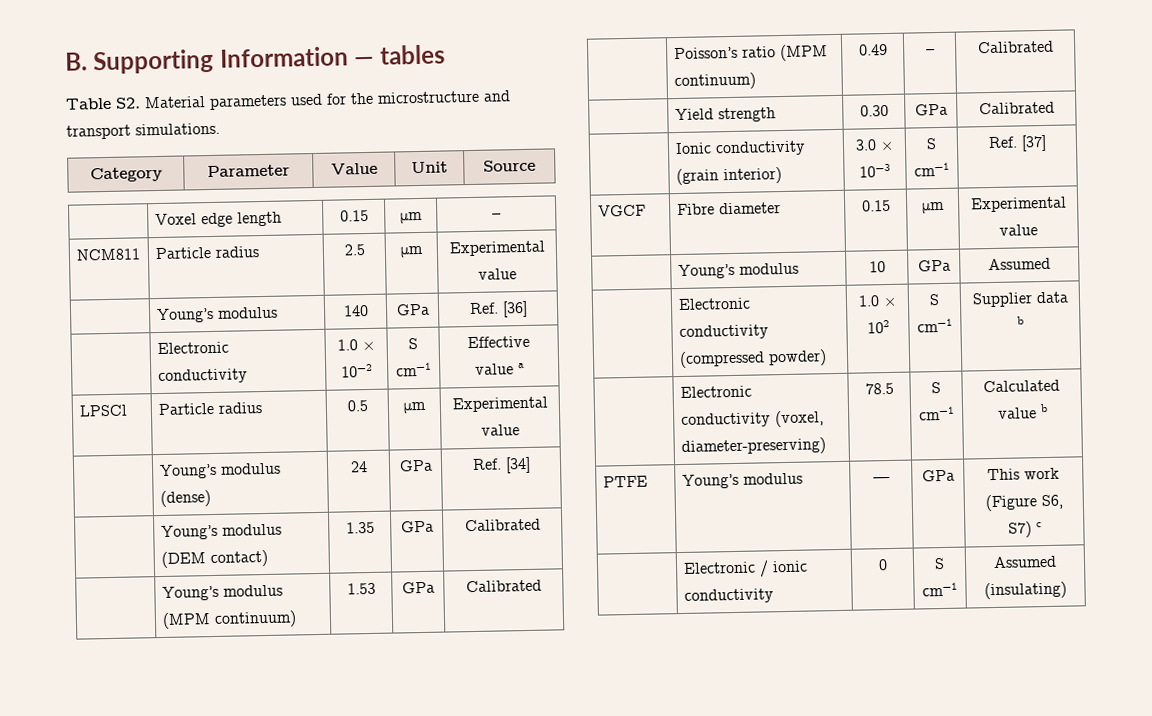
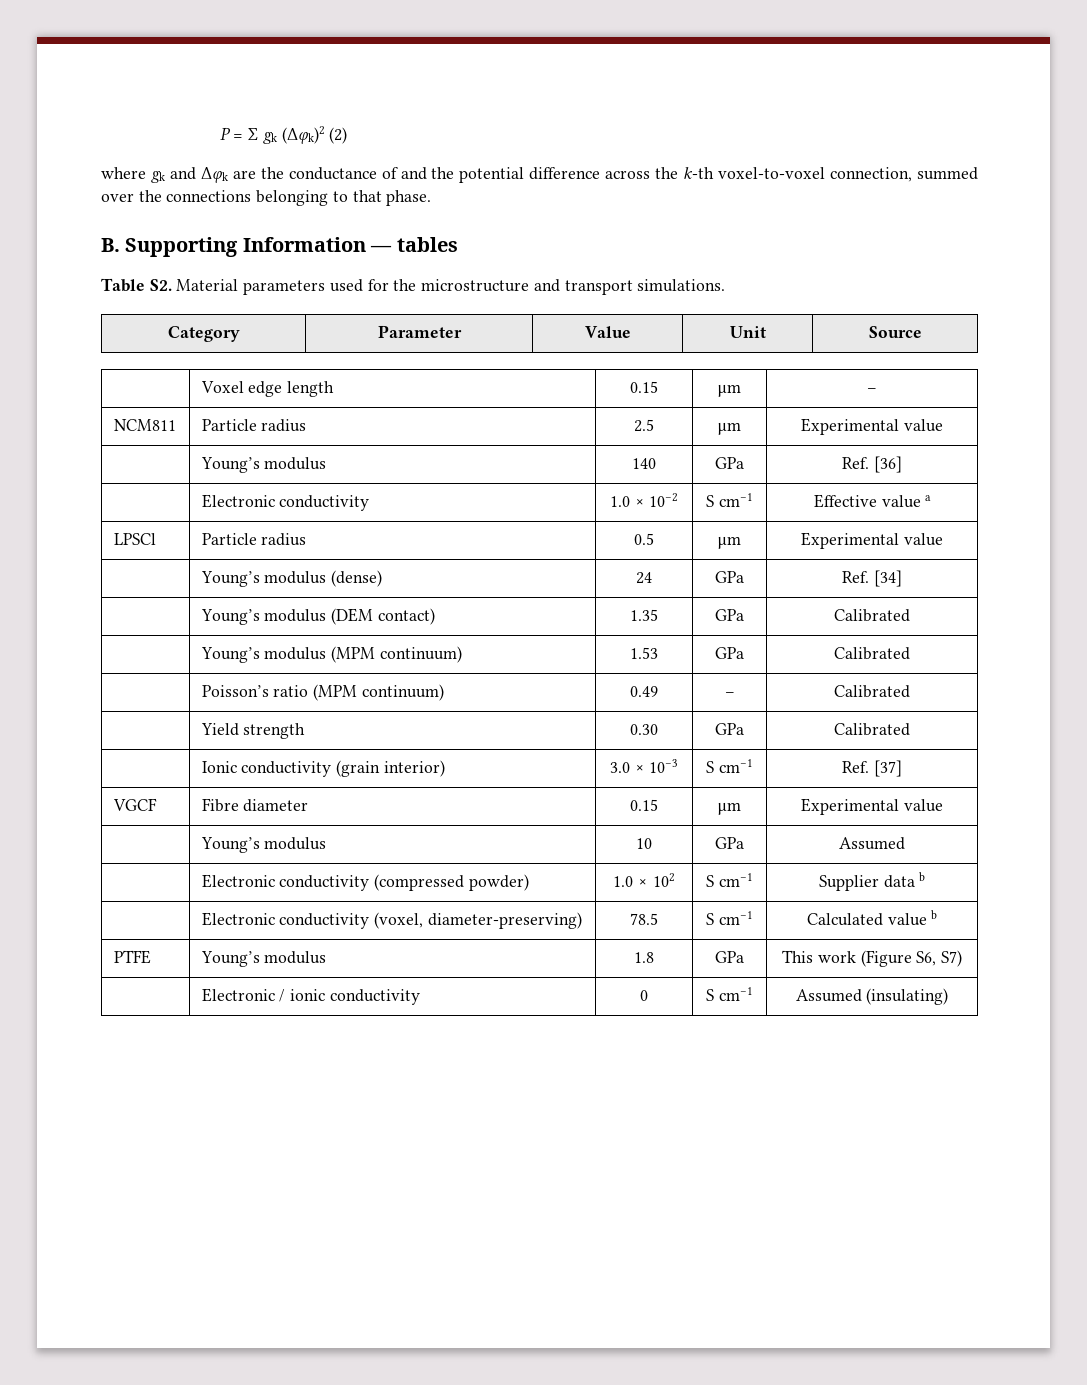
+ P = Σ gk (Δφk)2 (2)
+ where gk and Δφk are the conductance of and the potential difference across the k-th voxel-to-voxel connection, summed over the connections belonging to that phase.
- PTFE | Young’s modulus | — | GPa | This work (Figure S6, S7) c
+ PTFE | Young’s modulus | 1.8 | GPa | This work (Figure S6, S7)

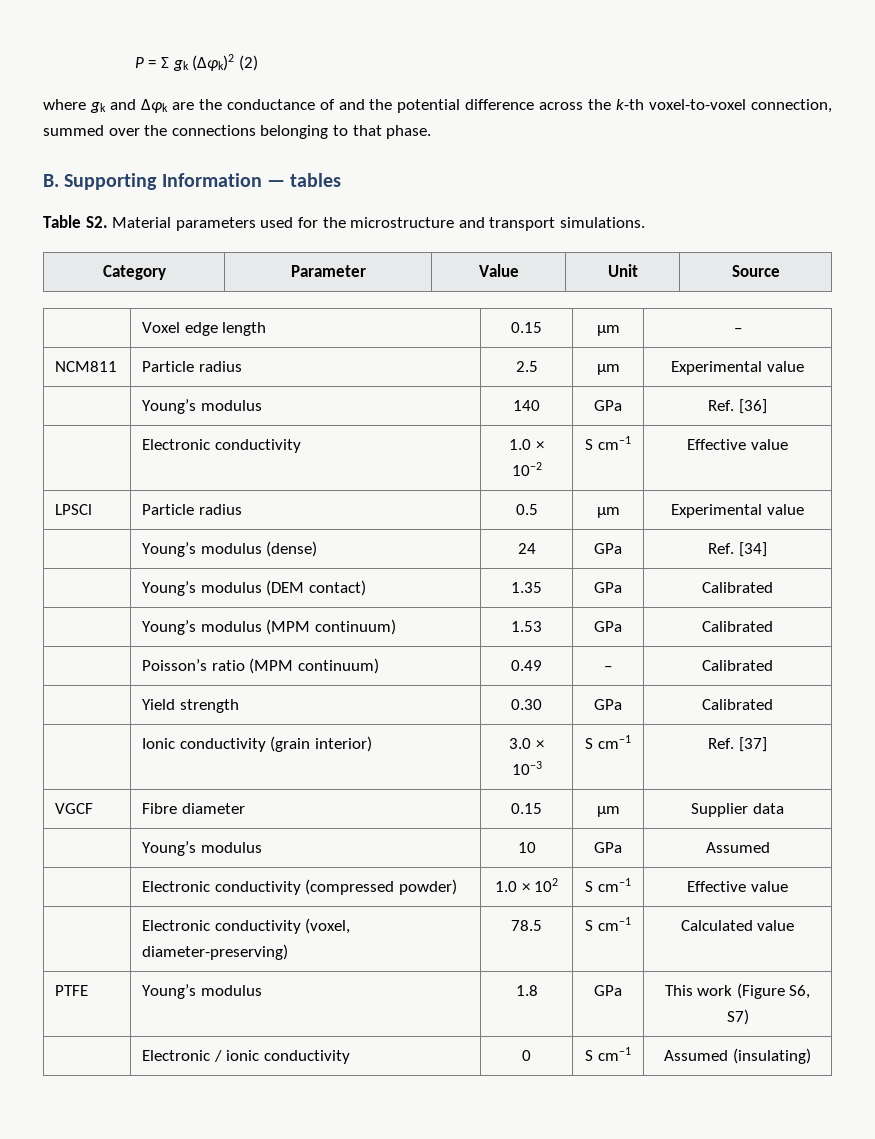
- | Electronic conductivity | 1.0 × 10−2 | S cm−1 | Effective value a
+ | Electronic conductivity | 1.0 × 10−2 | S cm−1 | Effective value
- VGCF | Fibre diameter | 0.15 | μm | Experimental value
+ VGCF | Fibre diameter | 0.15 | μm | Supplier data
- | Electronic conductivity (compressed powder) | 1.0 × 102 | S cm−1 | Supplier data b
+ | Electronic conductivity (compressed powder) | 1.0 × 102 | S cm−1 | Effective value
- | Electronic conductivity (voxel, diameter-preserving) | 78.5 | S cm−1 | Calculated value b
+ | Electronic conductivity (voxel, diameter-preserving) | 78.5 | S cm−1 | Calculated value

